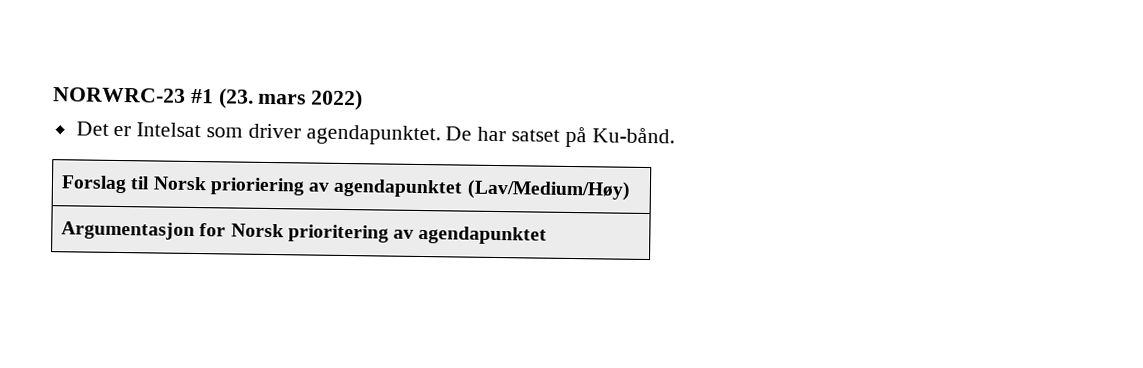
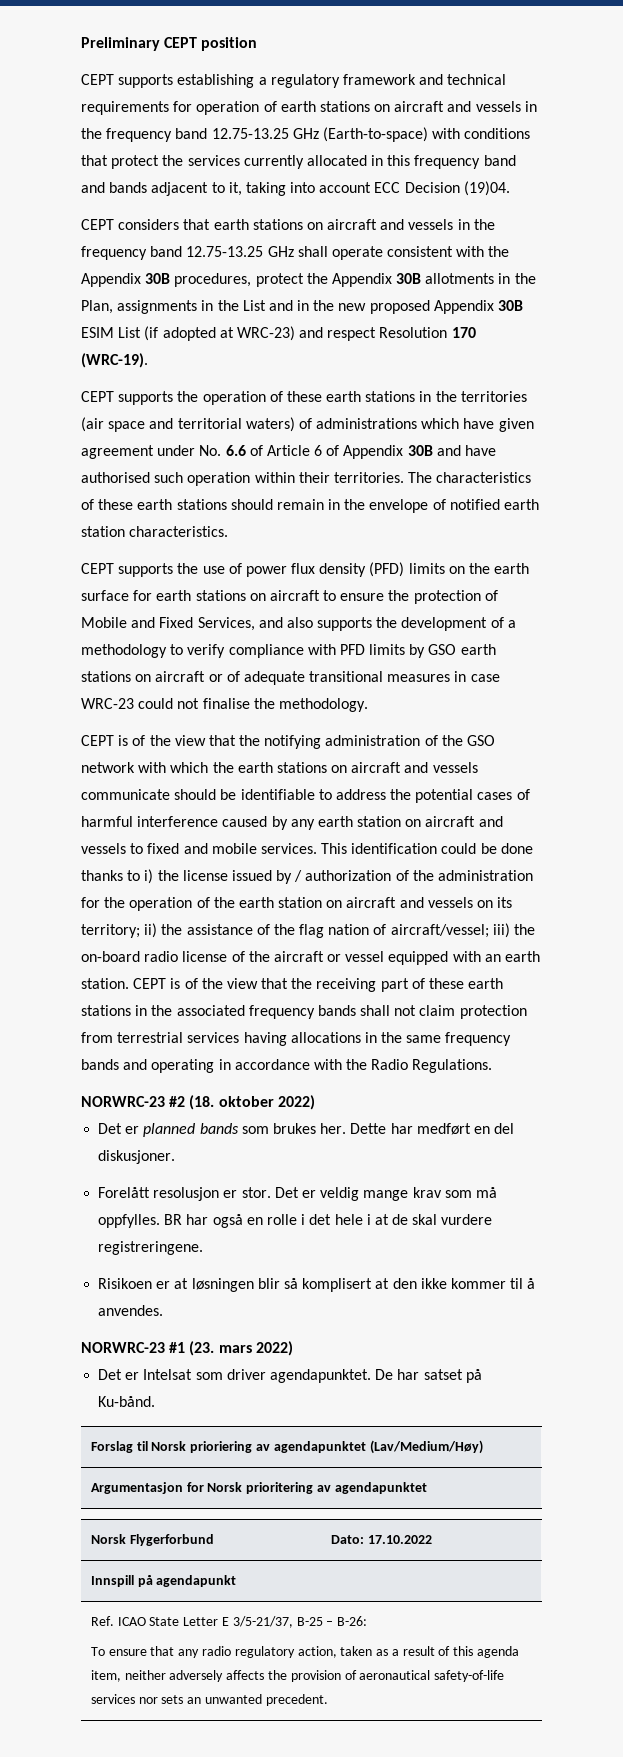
+ Preliminary CEPT position
+ CEPT supports establishing a regulatory framework and technical requirements for operation of earth stations on aircraft and vessels in the frequency band 12.75-13.25 GHz (Earth-to-space) with conditions that protect the services currently allocated in this frequency band and bands adjacent to it, taking into account ECC Decision (19)04.
+ CEPT considers that earth stations on aircraft and vessels in the frequency band 12.75-13.25 GHz shall operate consistent with the Appendix 30B procedures, protect the Appendix 30B allotments in the Plan, assignments in the List and in the new proposed Appendix 30B ESIM List (if adopted at WRC-23) and respect Resolution 170 (WRC-19).
+ CEPT supports the operation of these earth stations in the territories (air space and territorial waters) of administrations which have given agreement under No. 6.6 of Article 6 of Appendix 30B and have authorised such operation within their territories. The characteristics of these earth stations should remain in the envelope of notified earth station characteristics.
+ CEPT supports the use of power flux density (PFD) limits on the earth surface for earth stations on aircraft to ensure the protection of Mobile and Fixed Services, and also supports the development of a methodology to verify compliance with PFD limits by GSO earth stations on aircraft or of adequate transitional measures in case WRC-23 could not finalise the methodology.
+ CEPT is of the view that the notifying administration of the GSO network with which the earth stations on aircraft and vessels communicate should be identifiable to address the potential cases of harmful interference caused by any earth station on aircraft and vessels to fixed and mobile services. This identification could be done thanks to i) the license issued by / authorization of the administration for the operation of the earth station on aircraft and vessels on its territory; ii) the assistance of the flag nation of aircraft/vessel; iii) the on-board radio license of the aircraft or vessel equipped with an earth station. CEPT is of the view that the receiving part of these earth stations in the associated frequency bands shall not claim protection from terrestrial services having allocations in the same frequency bands and operating in accordance with the Radio Regulations.
+ NORWRC-23 #2 (18. oktober 2022)
+ Det er planned bands som brukes her. Dette har medført en del diskusjoner.
+ Forelått resolusjon er stor. Det er veldig mange krav som må oppfylles. BR har også en rolle i det hele i at de skal vurdere registreringene.
+ Risikoen er at løsningen blir så komplisert at den ikke kommer til å anvendes.
+ Norsk Flygerforbund | Dato: 17.10.2022
+ Innspill på agendapunkt
+ Ref. ICAO State Letter E 3/5-21/37, B-25 – B-26:
+ To ensure that any radio regulatory action, taken as a result of this agenda item, neither adversely affects the provision of aeronautical safety-of-life services nor sets an unwanted precedent.

